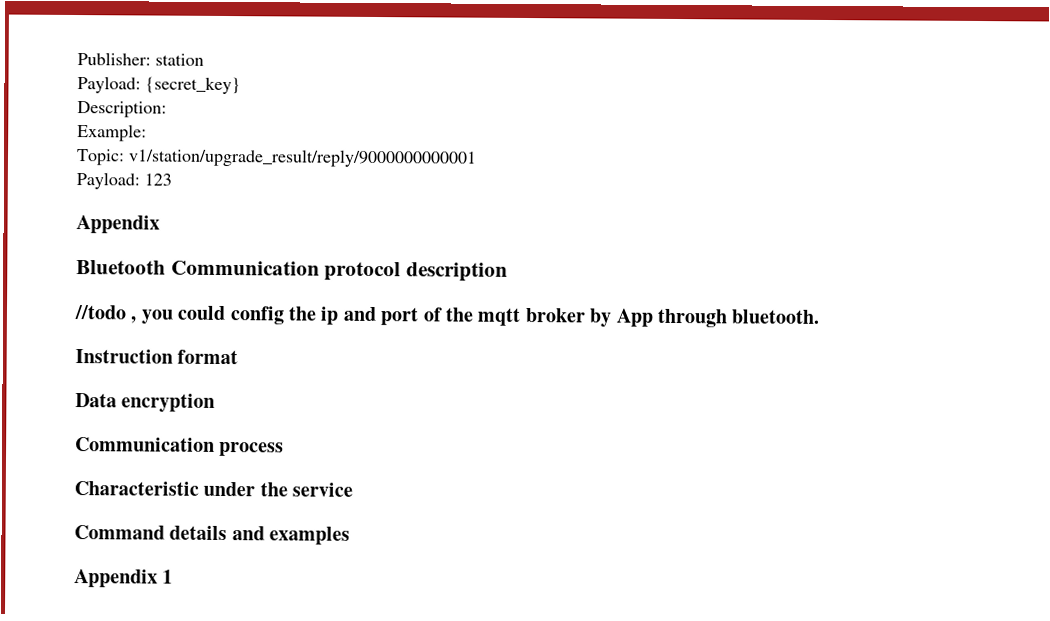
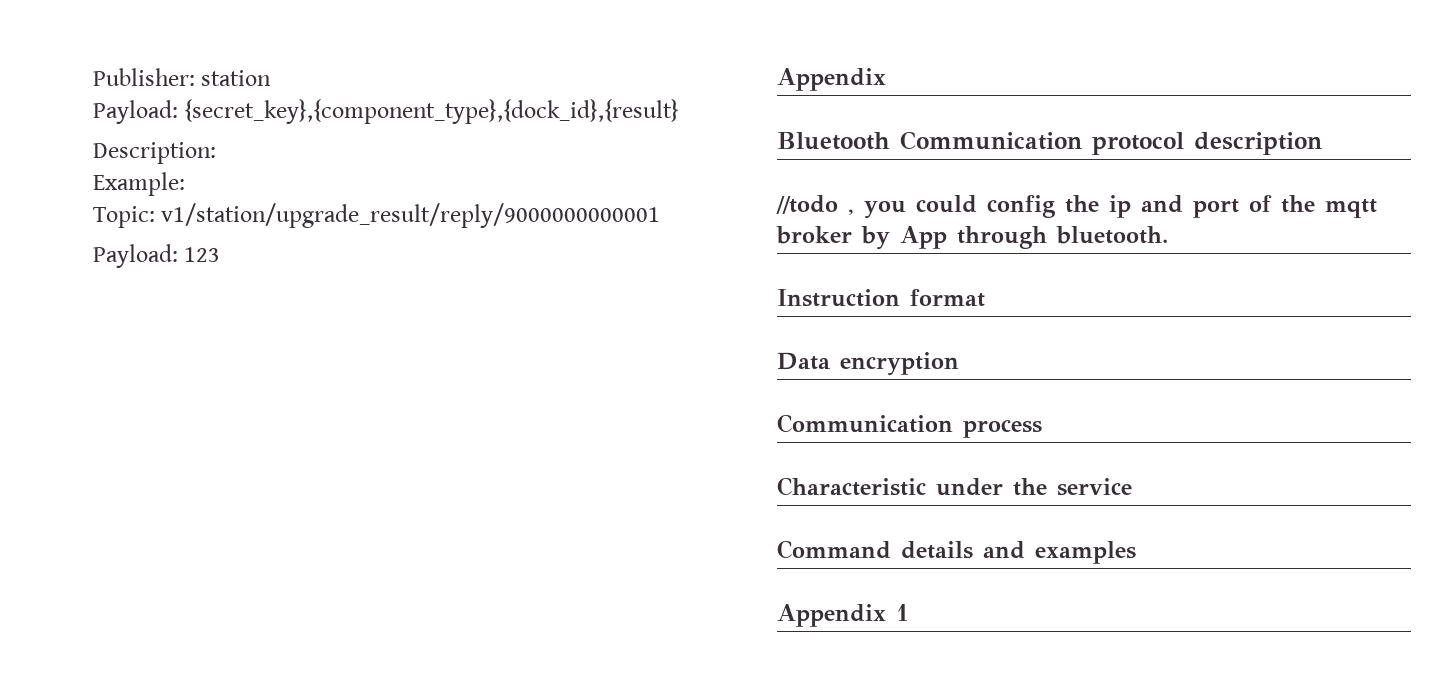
- Payload: {secret_key}
+ Payload: {secret_key},{component_type},{dock_id},{result}

